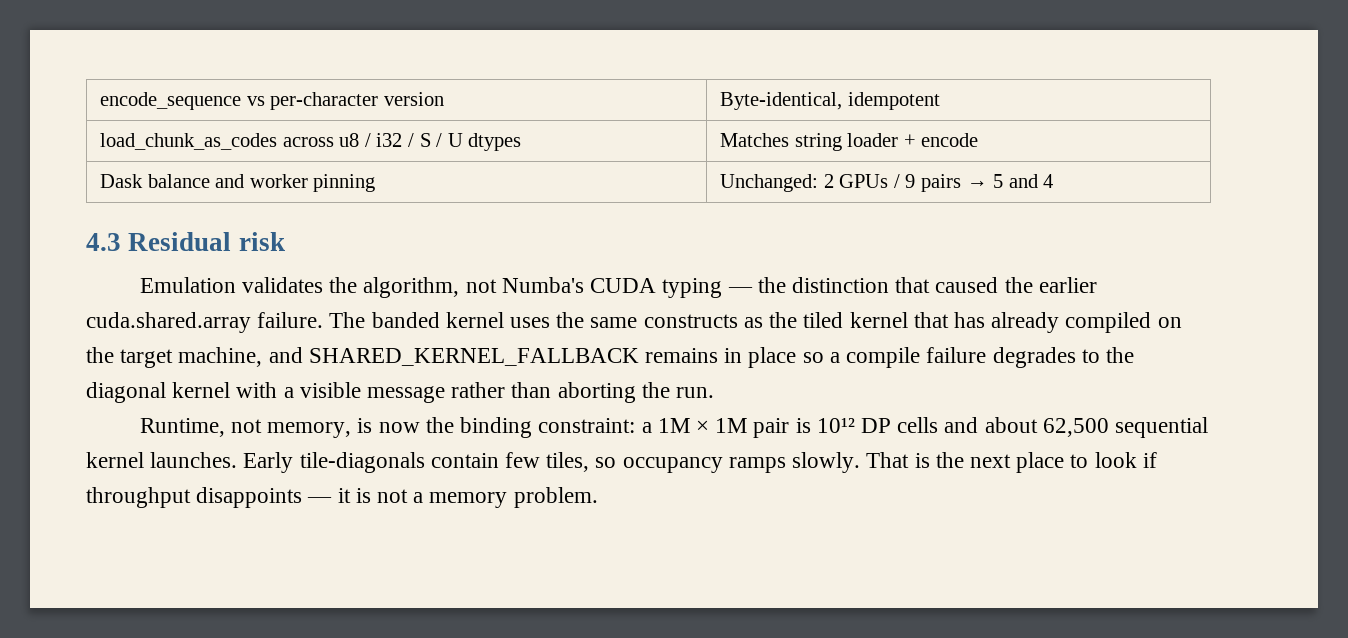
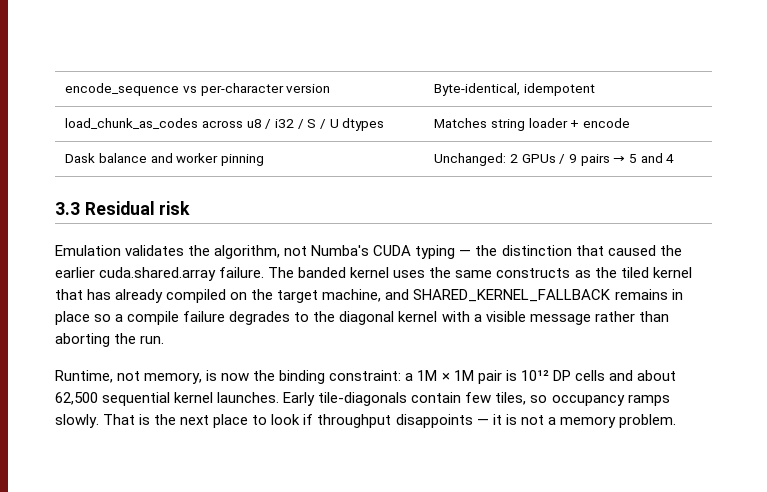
- 4.3 Residual risk
+ 3.3 Residual risk

